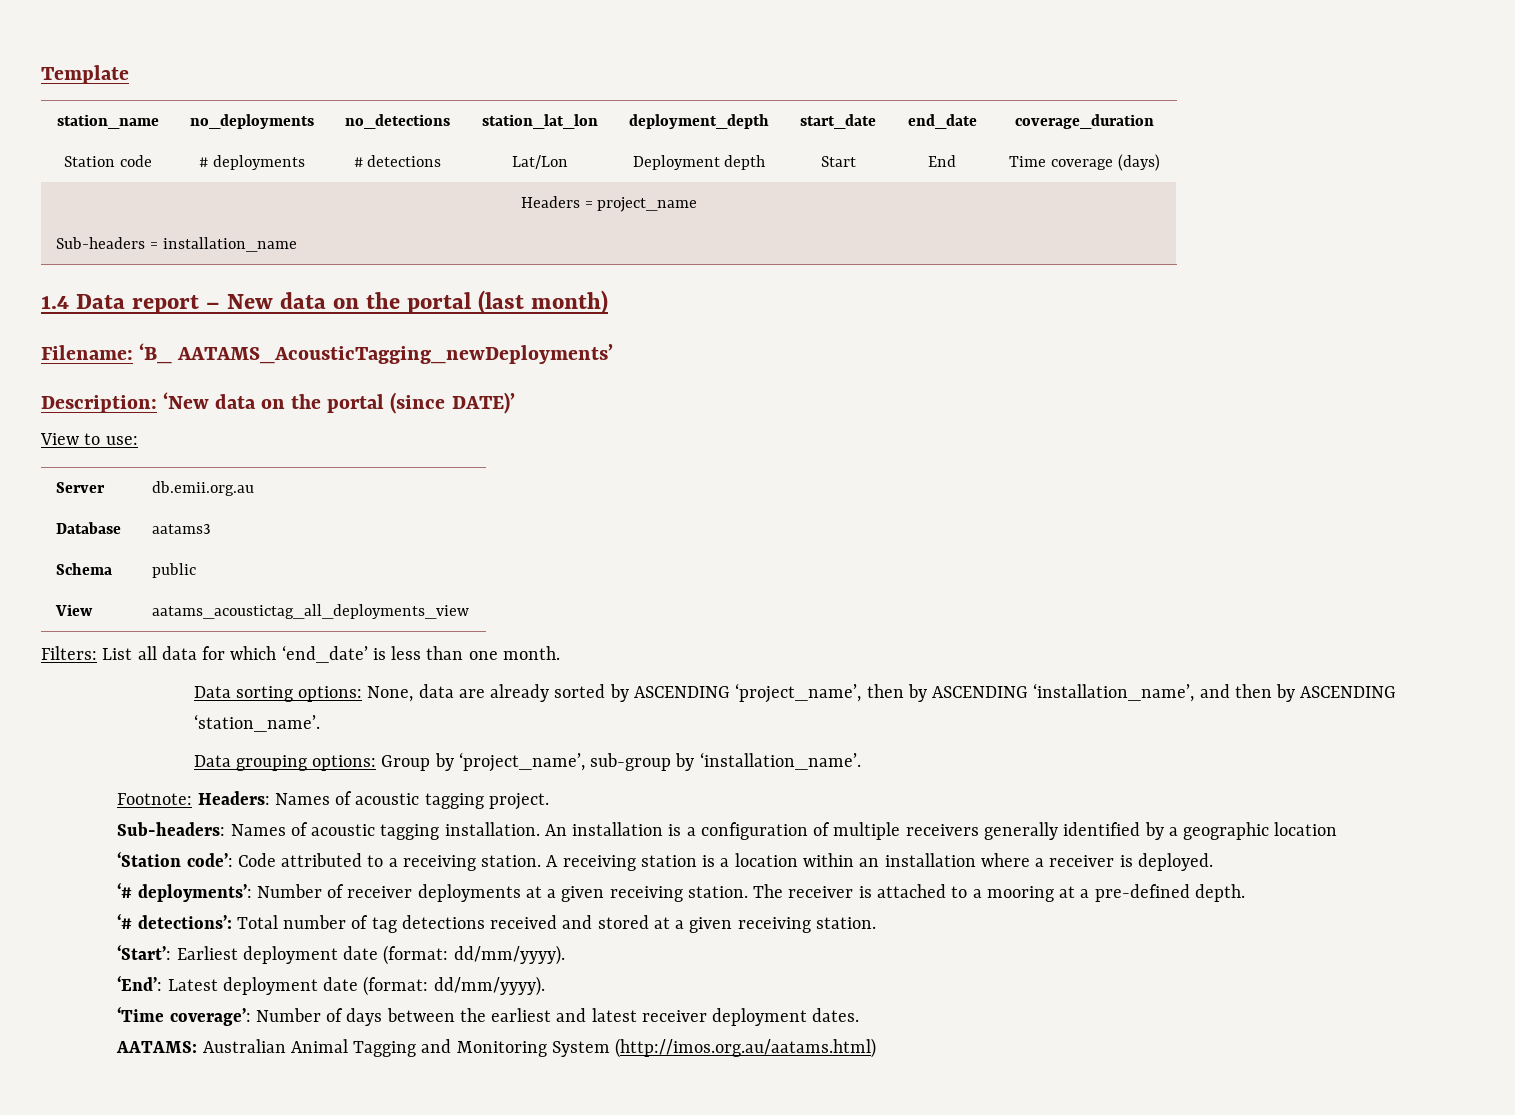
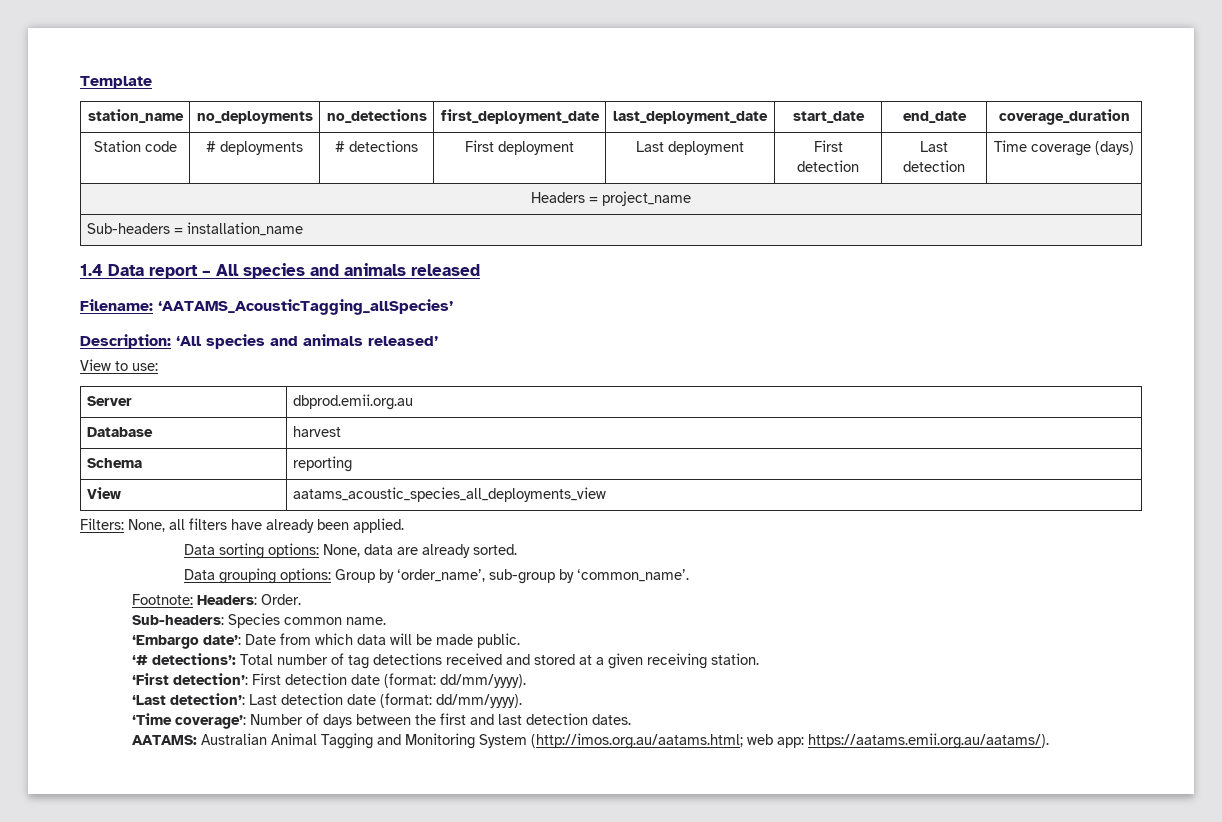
- station_name | no_deployments | no_detections | station_lat_lon | deployment_depth | start_date | end_date | coverage_duration
+ station_name | no_deployments | no_detections | first_deployment_date | last_deployment_date | start_date | end_date | coverage_duration
- Station code | # deployments | # detections | Lat/Lon | Deployment depth | Start | End | Time coverage (days)
+ Station code | # deployments | # detections | First deployment | Last deployment | First detection | Last detection | Time coverage (days)
- 1.4 Data report – New data on the portal (last month)
+ 1.4 Data report – All species and animals released
- Filename: ‘B_ AATAMS_AcousticTagging_newDeployments’
+ Filename: ‘AATAMS_AcousticTagging_allSpecies’
- Description: ‘New data on the portal (since DATE)’
+ Description: ‘All species and animals released’
- Server | db.emii.org.au
+ Server | dbprod.emii.org.au
- Database | aatams3
+ Database | harvest
- Schema | public
+ Schema | reporting
- View | aatams_acoustictag_all_deployments_view
+ View | aatams_acoustic_species_all_deployments_view
- Filters: List all data for which ‘end_date’ is less than one month.
+ Filters: None, all filters have already been applied.
- Data sorting options: None, data are already sorted by ASCENDING ‘project_name’, then by ASCENDING ‘installation_name’, and then by ASCENDING ‘station_name’.
+ Data sorting options: None, data are already sorted.
- Data grouping options: Group by ‘project_name’, sub-group by ‘installation_name’.
+ Data grouping options: Group by ‘order_name’, sub-group by ‘common_name’.
- Footnote: Headers: Names of acoustic tagging project.
- Sub-headers: Names of acoustic tagging installation. An installation is a configuration of multiple receivers generally identified by a geographic location
- ‘Station code’: Code attributed to a receiving station. A receiving station is a location within an installation where a receiver is deployed.
- ‘# deployments’: Number of receiver deployments at a given receiving station. The receiver is attached to a mooring at a pre-defined depth.
+ Footnote: Headers: Order.
+ Sub-headers: Species common name.
+ ‘Embargo date’: Date from which data will be made public.
- ‘Start’: Earliest deployment date (format: dd/mm/yyyy).
- ‘End’: Latest deployment date (format: dd/mm/yyyy).
+ ‘First detection’: First detection date (format: dd/mm/yyyy).
+ ‘Last detection’: Last detection date (format: dd/mm/yyyy).
- ‘Time coverage’: Number of days between the earliest and latest receiver deployment dates.
+ ‘Time coverage’: Number of days between the first and last detection dates.
- AATAMS: Australian Animal Tagging and Monitoring System (http://imos.org.au/aatams.html)
+ AATAMS: Australian Animal Tagging and Monitoring System (http://imos.org.au/aatams.html; web app: https://aatams.emii.org.au/aatams/).

